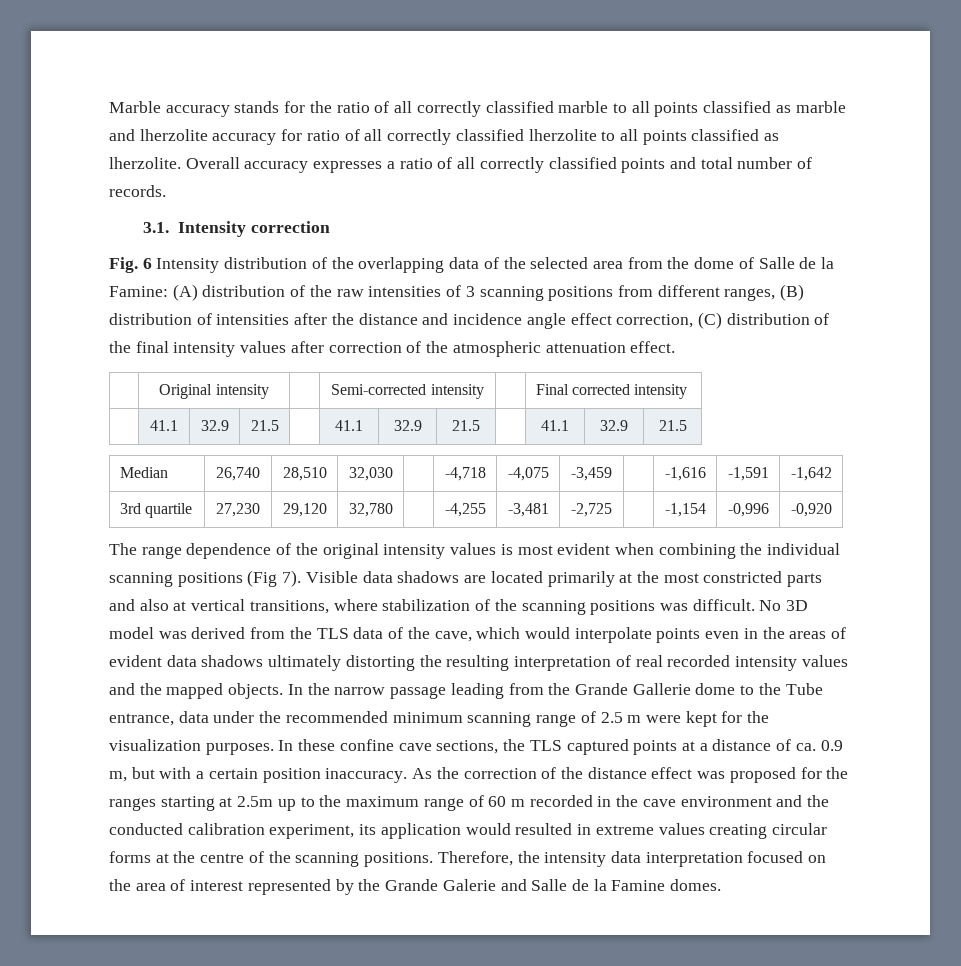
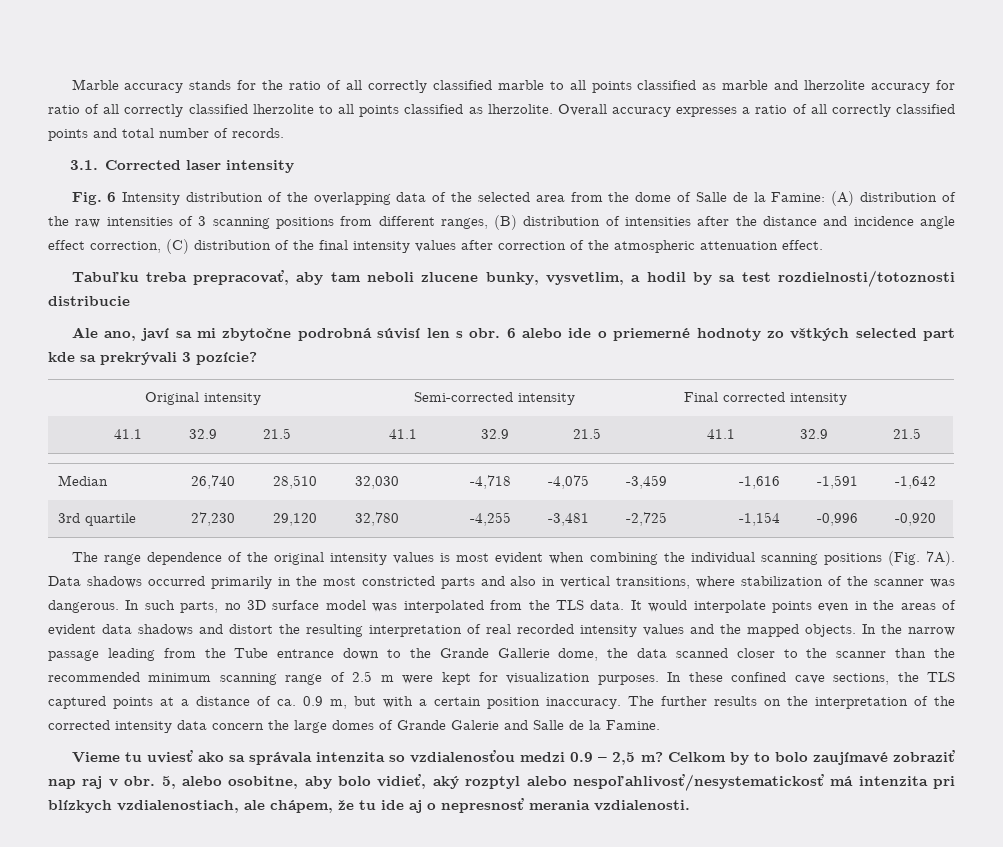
- 3.1. Intensity correction
+ 3.1. Corrected laser intensity
+ Tabuľku treba prepracovať, aby tam neboli zlucene bunky, vysvetlim, a hodil by sa test rozdielnosti/totoznosti distribucie
+ Ale ano, javí sa mi zbytočne podrobná súvisí len s obr. 6 alebo ide o priemerné hodnoty zo vštkých selected part kde sa prekrývali 3 pozície?
- The range dependence of the original intensity values is most evident when combining the individual scanning positions (Fig 7). Visible data shadows are located primarily at the most constricted parts and also at vertical transitions, where stabilization of the scanning positions was difficult. No 3D model was derived from the TLS data of the cave, which would interpolate points even in the areas of evident data shadows ultimately distorting the resulting interpretation of real recorded intensity values and the mapped objects.
+ The range dependence of the original intensity values is most evident when combining the individual scanning positions (Fig. 7A). Data shadows occurred primarily in the most constricted parts and also in vertical transitions, where stabilization of the scanner was dangerous. In such parts, no 3D surface model was interpolated from the TLS data. It would interpolate points even in the areas of evident data shadows and distort the resulting interpretation of real recorded intensity values and the mapped objects.
- In the narrow passage leading from the Grande Gallerie dome to the Tube entrance, data under the recommended minimum scanning range of 2.5 m were kept for the visualization purposes.
+ In the narrow passage leading from the Tube entrance down to the Grande Gallerie dome, the data scanned closer to the scanner than the recommended minimum scanning range of 2.5 m were kept for visualization purposes.
- In these confine cave sections, the TLS captured points at a distance of ca. 0.9 m, but with a certain position inaccuracy.
+ In these confined cave sections, the TLS captured points at a distance of ca. 0.9 m, but with a certain position inaccuracy.
- As the correction of the distance effect was proposed for the ranges starting at 2.5m up to the maximum range of 60 m recorded in the cave environment and the conducted calibration experiment, its application would resulted in extreme values creating circular forms at the centre of the scanning positions. Therefore, the intensity data interpretation focused on the area of interest represented by the Grande Galerie and Salle de la Famine domes.
+ The further results on the interpretation of the corrected intensity data concern the large domes of Grande Galerie and Salle de la Famine.
+ Vieme tu uviesť ako sa správala intenzita so vzdialenosťou medzi 0.9 – 2,5 m? Celkom by to bolo zaujímavé zobraziť nap raj v obr. 5, alebo osobitne, aby bolo vidieť, aký rozptyl alebo nespoľahlivosť/nesystematickosť má intenzita pri blízkych vzdialenostiach, ale chápem, že tu ide aj o nepresnosť merania vzdialenosti.

